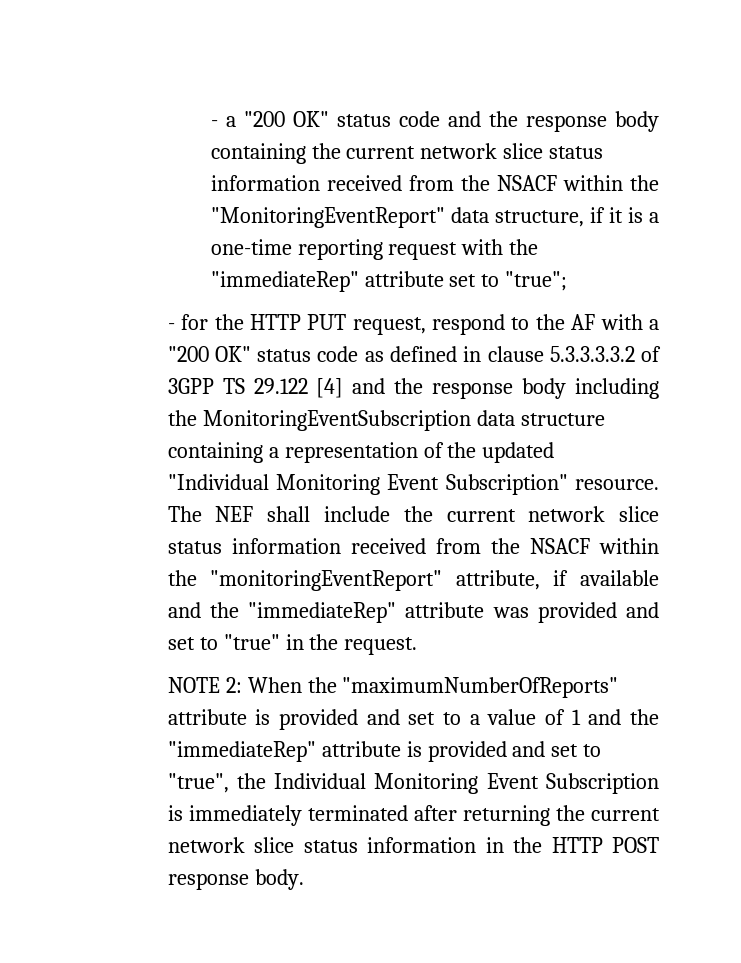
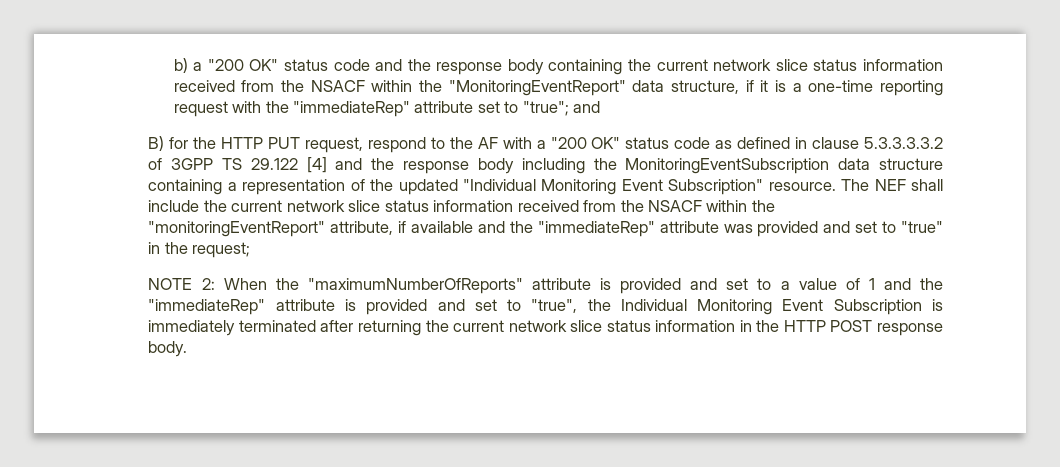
- - a "200 OK" status code and the response body containing the current network slice status information received from the NSACF within the "MonitoringEventReport" data structure, if it is a one-time reporting request with the "immediateRep" attribute set to "true";
- - for the HTTP PUT request, respond to the AF with a "200 OK" status code as defined in clause 5.3.3.3.3.2 of 3GPP TS 29.122 [4] and the response body including the MonitoringEventSubscription data structure containing a representation of the updated "Individual Monitoring Event Subscription" resource.
+ b) a "200 OK" status code and the response body containing the current network slice status information received from the NSACF within the "MonitoringEventReport" data structure, if it is a one-time reporting request with the "immediateRep" attribute set to "true"; and
+ B) for the HTTP PUT request, respond to the AF with a "200 OK" status code as defined in clause 5.3.3.3.3.2 of 3GPP TS 29.122 [4] and the response body including the MonitoringEventSubscription data structure containing a representation of the updated "Individual Monitoring Event Subscription" resource.
- The NEF shall include the current network slice status information received from the NSACF within the "monitoringEventReport" attribute, if available and the "immediateRep" attribute was provided and set to "true" in the request.
+ The NEF shall include the current network slice status information received from the NSACF within the "monitoringEventReport" attribute, if available and the "immediateRep" attribute was provided and set to "true" in the request;

